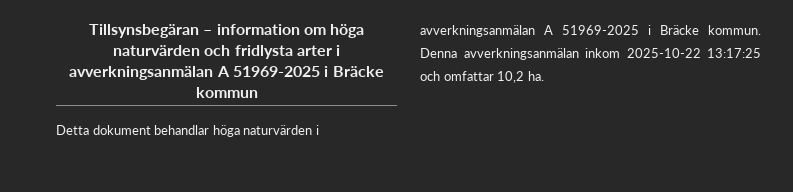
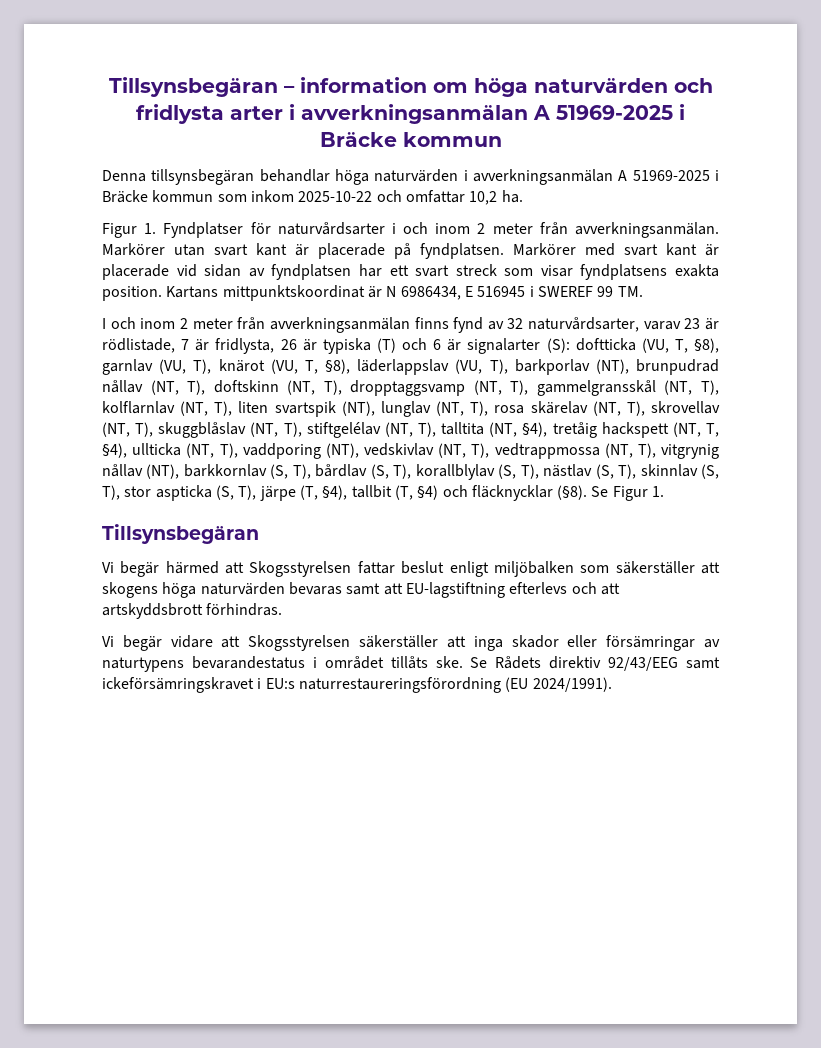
- Detta dokument behandlar höga naturvärden i avverkningsanmälan A 51969-2025 i Bräcke kommun. Denna avverkningsanmälan inkom 2025-10-22 13:17:25 och omfattar 10,2 ha.
+ Denna tillsynsbegäran behandlar höga naturvärden i avverkningsanmälan A 51969-2025 i Bräcke kommun som inkom 2025-10-22 och omfattar 10,2 ha.
+ Figur 1. Fyndplatser för naturvårdsarter i och inom 2 meter från avverkningsanmälan. Markörer utan svart kant är placerade på fyndplatsen. Markörer med svart kant är placerade vid sidan av fyndplatsen har ett svart streck som visar fyndplatsens exakta position. Kartans mittpunktskoordinat är N 6986434, E 516945 i SWEREF 99 TM.
+ I och inom 2 meter från avverkningsanmälan finns fynd av 32 naturvårdsarter, varav 23 är rödlistade, 7 är fridlysta, 26 är typiska (T) och 6 är signalarter (S): doftticka (VU, T, §8), garnlav (VU, T), knärot (VU, T, §8), läderlappslav (VU, T), barkporlav (NT), brunpudrad nållav (NT, T), doftskinn (NT, T), dropptaggsvamp (NT, T), gammelgransskål (NT, T), kolflarnlav (NT, T), liten svartspik (NT), lunglav (NT, T), rosa skärelav (NT, T), skrovellav (NT, T), skuggblåslav (NT, T), stiftgelélav (NT, T), talltita (NT, §4), tretåig hackspett (NT, T, §4), ullticka (NT, T), vaddporing (NT), vedskivlav (NT, T), vedtrappmossa (NT, T), vitgrynig nållav (NT), barkkornlav (S, T), bårdlav (S, T), korallblylav (S, T), nästlav (S, T), skinnlav (S, T), stor aspticka (S, T), järpe (T, §4), tallbit (T, §4) och fläcknycklar (§8). Se Figur 1.
+ Tillsynsbegäran
+ Vi begär härmed att Skogsstyrelsen fattar beslut enligt miljöbalken som säkerställer att skogens höga naturvärden bevaras samt att EU-lagstiftning efterlevs och att artskyddsbrott förhindras.
+ Vi begär vidare att Skogsstyrelsen säkerställer att inga skador eller försämringar av naturtypens bevarandestatus i området tillåts ske. Se Rådets direktiv 92/43/EEG samt ickeförsämringskravet i EU:s naturrestaureringsförordning (EU 2024/1991).

